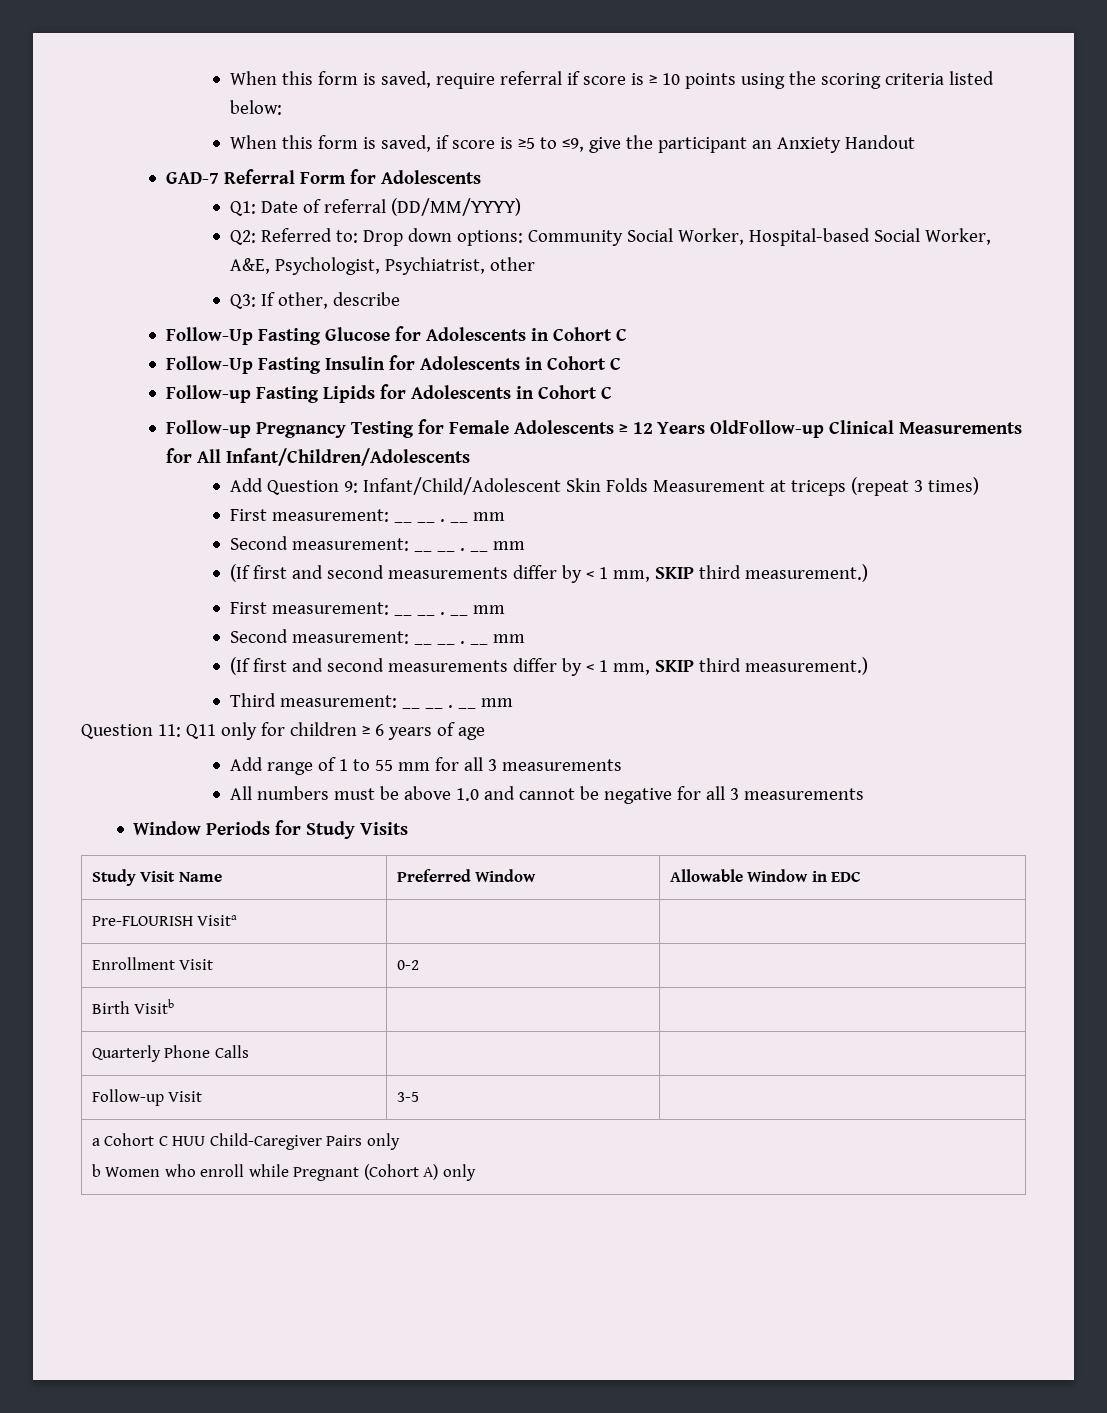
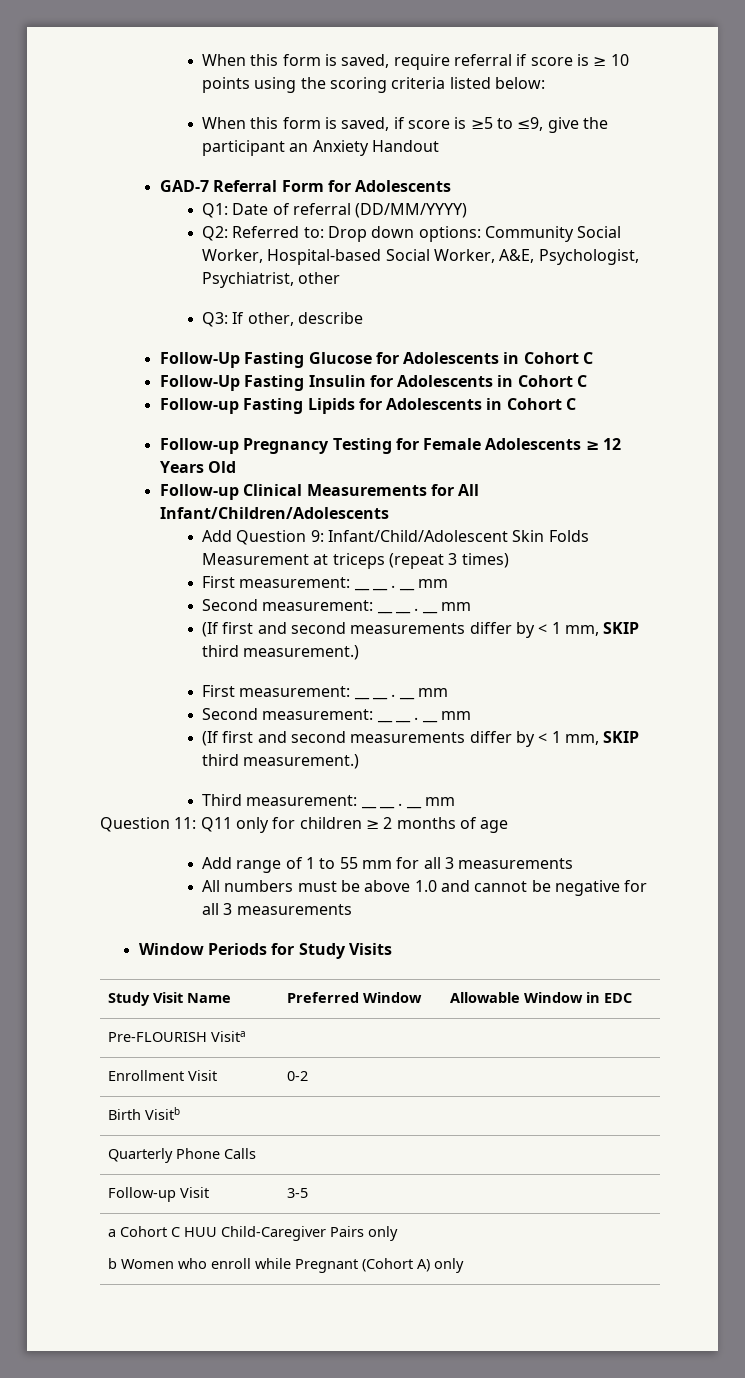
- Follow-up Pregnancy Testing for Female Adolescents ≥ 12 Years OldFollow-up Clinical Measurements for All Infant/Children/Adolescents
+ Follow-up Pregnancy Testing for Female Adolescents ≥ 12 Years Old
+ Follow-up Clinical Measurements for All Infant/Children/Adolescents
- Question 11: Q11 only for children ≥ 6 years of age
+ Question 11: Q11 only for children ≥ 2 months of age

